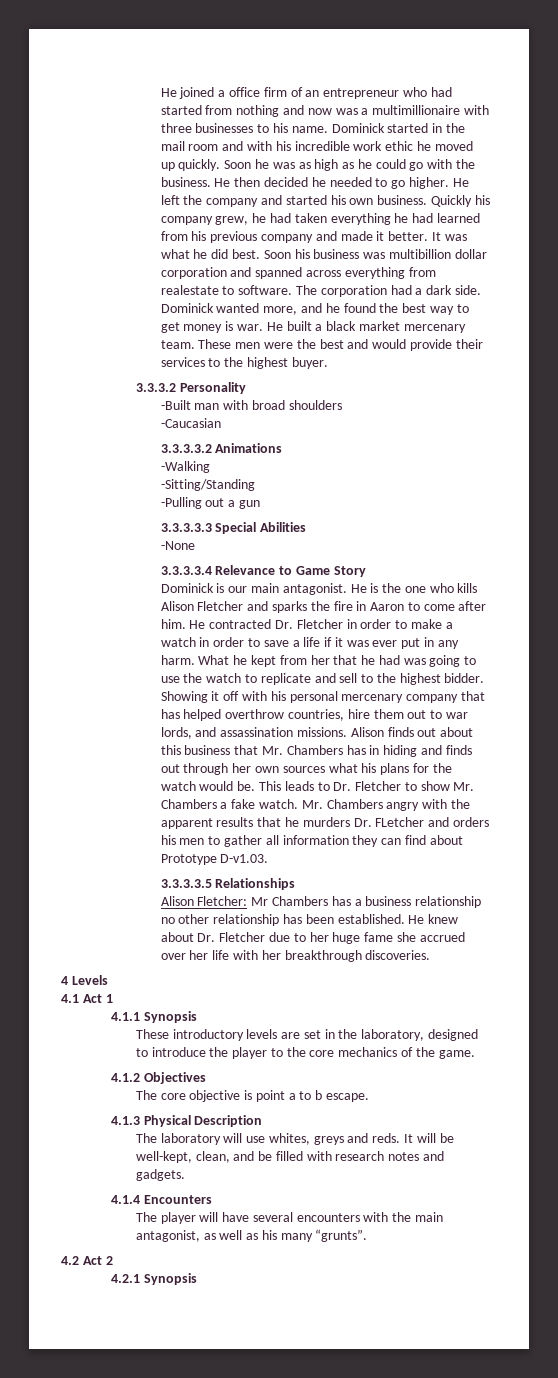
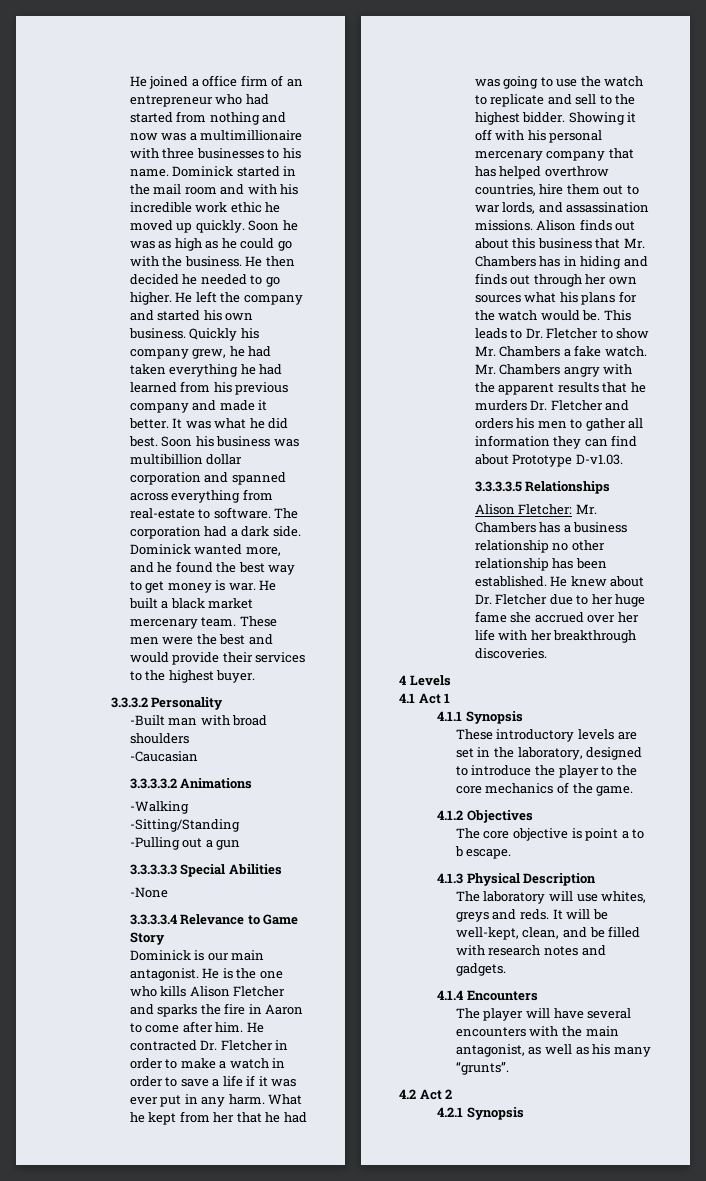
- Soon his business was multibillion dollar corporation and spanned across everything from realestate to software.
+ Soon his business was multibillion dollar corporation and spanned across everything from real-estate to software.
- Mr. Chambers angry with the apparent results that he murders Dr. FLetcher and orders his men to gather all information they can find about Prototype D-v1.03.
+ Mr. Chambers angry with the apparent results that he murders Dr. Fletcher and orders his men to gather all information they can find about Prototype D-v1.03.
- Alison Fletcher: Mr Chambers has a business relationship no other relationship has been established.
+ Alison Fletcher: Mr. Chambers has a business relationship no other relationship has been established.

